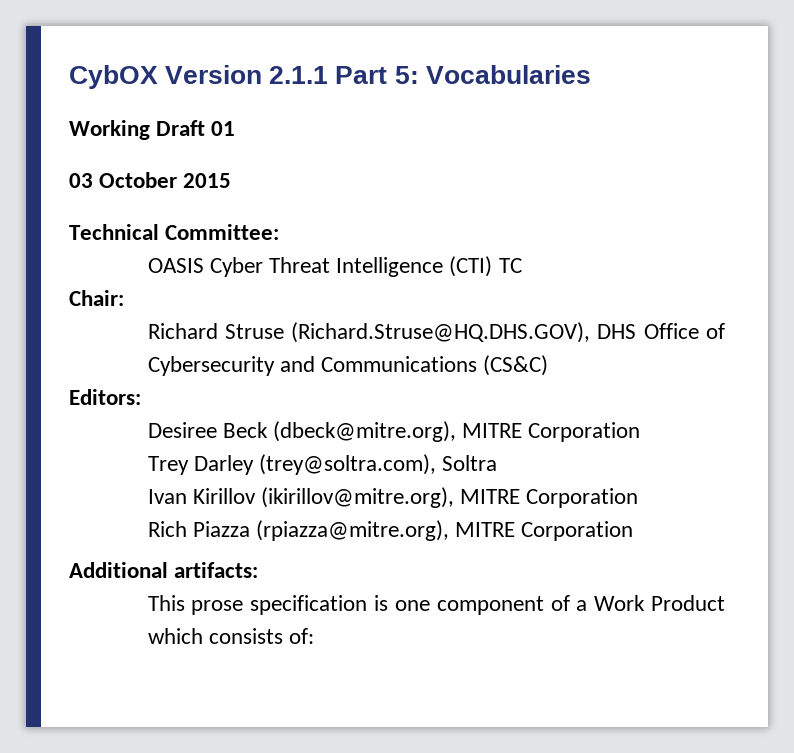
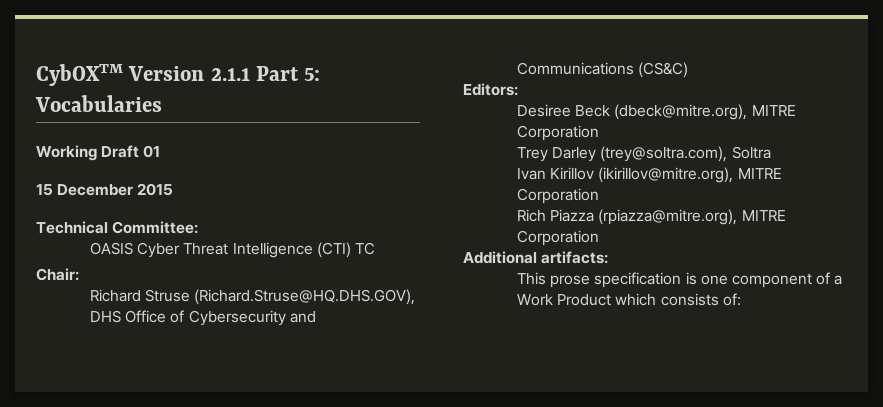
- CybOX Version 2.1.1 Part 5: Vocabularies
+ CybOXTM Version 2.1.1 Part 5: Vocabularies
- 03 October 2015
+ 15 December 2015

